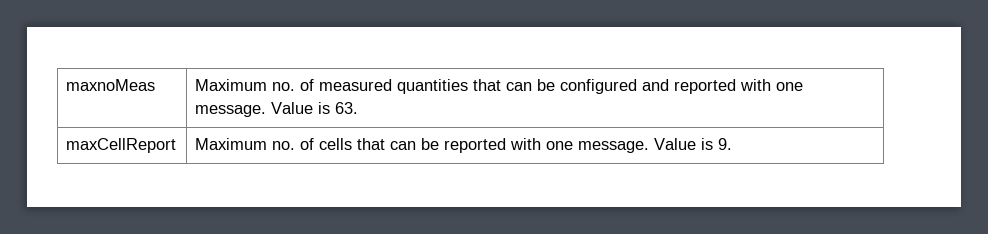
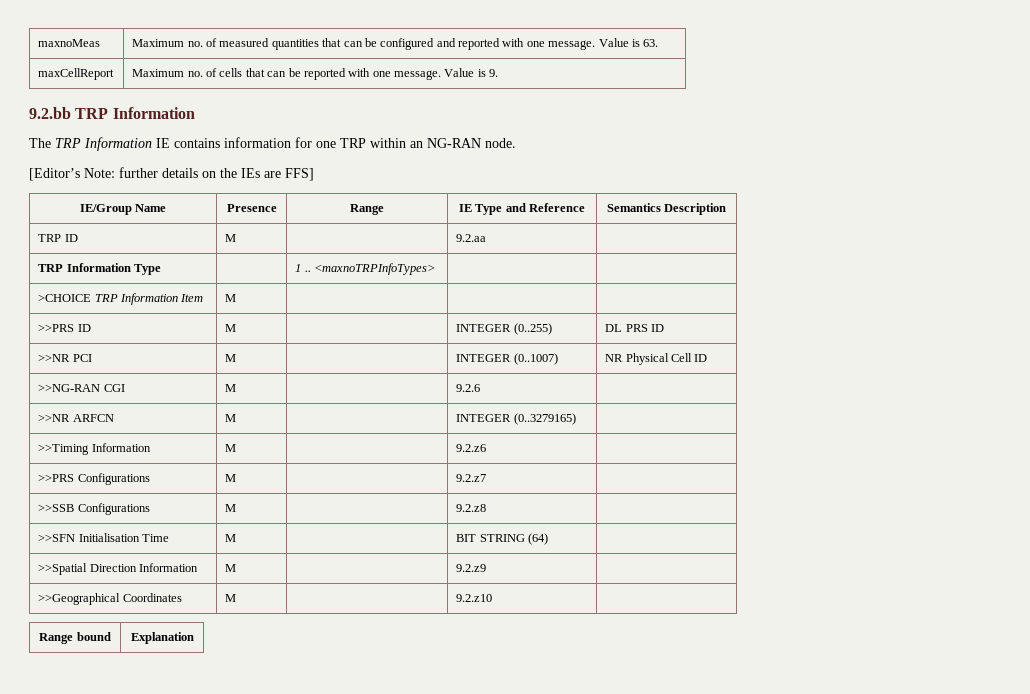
+ 9.2.bb TRP Information
+ The TRP Information IE contains information for one TRP within an NG-RAN node.
+ [Editor’s Note: further details on the IEs are FFS]
+ IE/Group Name | Presence | Range | IE Type and Reference | Semantics Description
+ TRP ID | M | | 9.2.aa |
+ TRP Information Type | | 1 .. <maxnoTRPInfoTypes> | |
+ >CHOICE TRP Information Item | M | | |
+ >>PRS ID | M | | INTEGER (0..255) | DL PRS ID
+ >>NR PCI | M | | INTEGER (0..1007) | NR Physical Cell ID
+ >>NG-RAN CGI | M | | 9.2.6 |
+ >>NR ARFCN | M | | INTEGER (0..3279165) |
+ >>Timing Information | M | | 9.2.z6 |
+ >>PRS Configurations | M | | 9.2.z7 |
+ >>SSB Configurations | M | | 9.2.z8 |
+ >>SFN Initialisation Time | M | | BIT STRING (64) |
+ >>Spatial Direction Information | M | | 9.2.z9 |
+ >>Geographical Coordinates | M | | 9.2.z10 |
+ Range bound | Explanation

